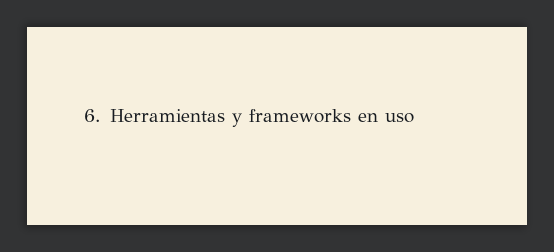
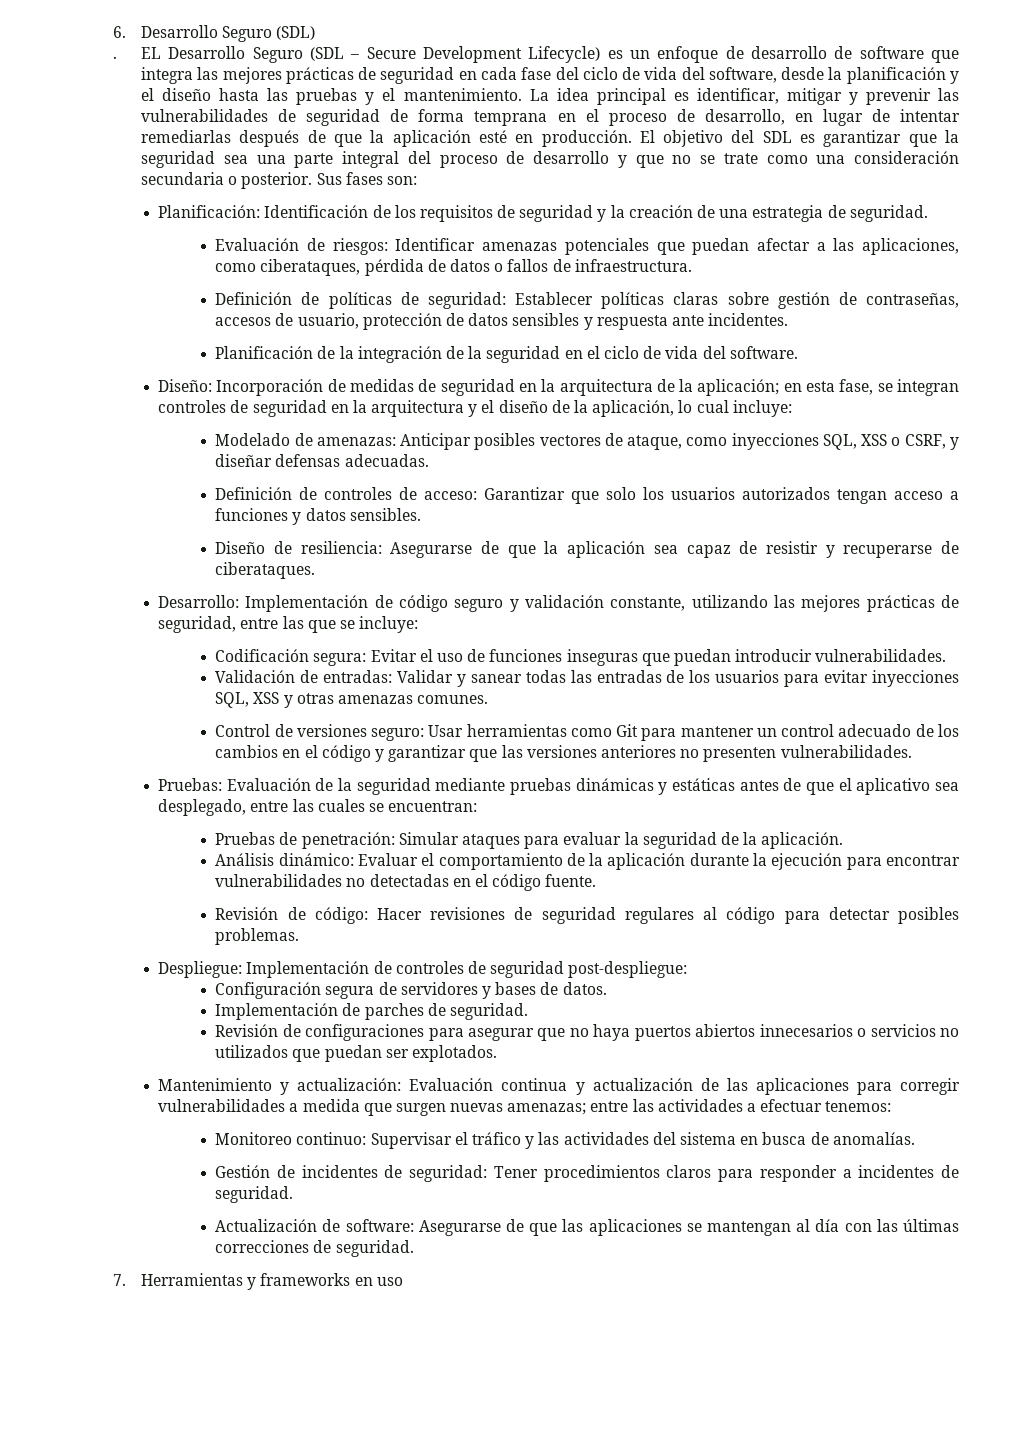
- 6. Herramientas y frameworks en uso
+ 6. Desarrollo Seguro (SDL)
+ . EL Desarrollo Seguro (SDL – Secure Development Lifecycle) es un enfoque de desarrollo de software que integra las mejores prácticas de seguridad en cada fase del ciclo de vida del software, desde la planificación y el diseño hasta las pruebas y el mantenimiento. La idea principal es identificar, mitigar y prevenir las vulnerabilidades de seguridad de forma temprana en el proceso de desarrollo, en lugar de intentar remediarlas después de que la aplicación esté en producción. El objetivo del SDL es garantizar que la seguridad sea una parte integral del proceso de desarrollo y que no se trate como una consideración secundaria o posterior. Sus fases son:
+ Planificación: Identificación de los requisitos de seguridad y la creación de una estrategia de seguridad.
+ Evaluación de riesgos: Identificar amenazas potenciales que puedan afectar a las aplicaciones, como ciberataques, pérdida de datos o fallos de infraestructura.
+ Definición de políticas de seguridad: Establecer políticas claras sobre gestión de contraseñas, accesos de usuario, protección de datos sensibles y respuesta ante incidentes.
+ Planificación de la integración de la seguridad en el ciclo de vida del software.
+ Diseño: Incorporación de medidas de seguridad en la arquitectura de la aplicación; en esta fase, se integran controles de seguridad en la arquitectura y el diseño de la aplicación, lo cual incluye:
+ Modelado de amenazas: Anticipar posibles vectores de ataque, como inyecciones SQL, XSS o CSRF, y diseñar defensas adecuadas.
+ Definición de controles de acceso: Garantizar que solo los usuarios autorizados tengan acceso a funciones y datos sensibles.
+ Diseño de resiliencia: Asegurarse de que la aplicación sea capaz de resistir y recuperarse de ciberataques.
+ Desarrollo: Implementación de código seguro y validación constante, utilizando las mejores prácticas de seguridad, entre las que se incluye:
+ Codificación segura: Evitar el uso de funciones inseguras que puedan introducir vulnerabilidades.
+ Validación de entradas: Validar y sanear todas las entradas de los usuarios para evitar inyecciones SQL, XSS y otras amenazas comunes.
+ Control de versiones seguro: Usar herramientas como Git para mantener un control adecuado de los cambios en el código y garantizar que las versiones anteriores no presenten vulnerabilidades.
+ Pruebas: Evaluación de la seguridad mediante pruebas dinámicas y estáticas antes de que el aplicativo sea desplegado, entre las cuales se encuentran:
+ Pruebas de penetración: Simular ataques para evaluar la seguridad de la aplicación.
+ Análisis dinámico: Evaluar el comportamiento de la aplicación durante la ejecución para encontrar vulnerabilidades no detectadas en el código fuente.
+ Revisión de código: Hacer revisiones de seguridad regulares al código para detectar posibles problemas.
+ Despliegue: Implementación de controles de seguridad post-despliegue:
+ Configuración segura de servidores y bases de datos.
+ Implementación de parches de seguridad.
+ Revisión de configuraciones para asegurar que no haya puertos abiertos innecesarios o servicios no utilizados que puedan ser explotados.
+ Mantenimiento y actualización: Evaluación continua y actualización de las aplicaciones para corregir vulnerabilidades a medida que surgen nuevas amenazas; entre las actividades a efectuar tenemos:
+ Monitoreo continuo: Supervisar el tráfico y las actividades del sistema en busca de anomalías.
+ Gestión de incidentes de seguridad: Tener procedimientos claros para responder a incidentes de seguridad.
+ Actualización de software: Asegurarse de que las aplicaciones se mantengan al día con las últimas correcciones de seguridad.
+ 7. Herramientas y frameworks en uso

